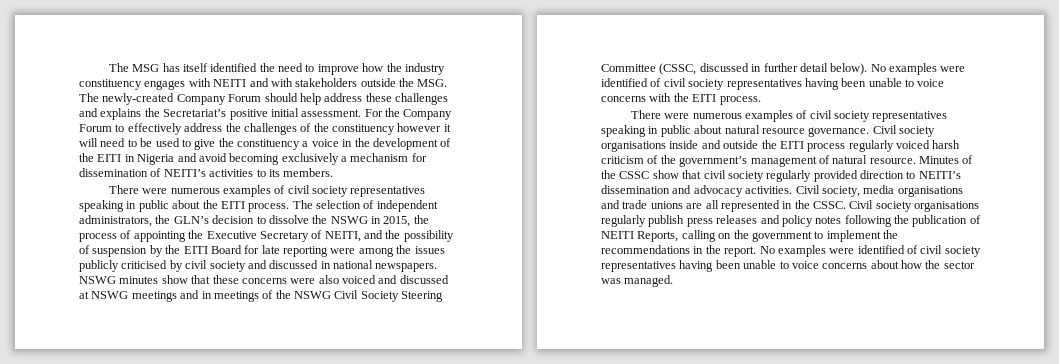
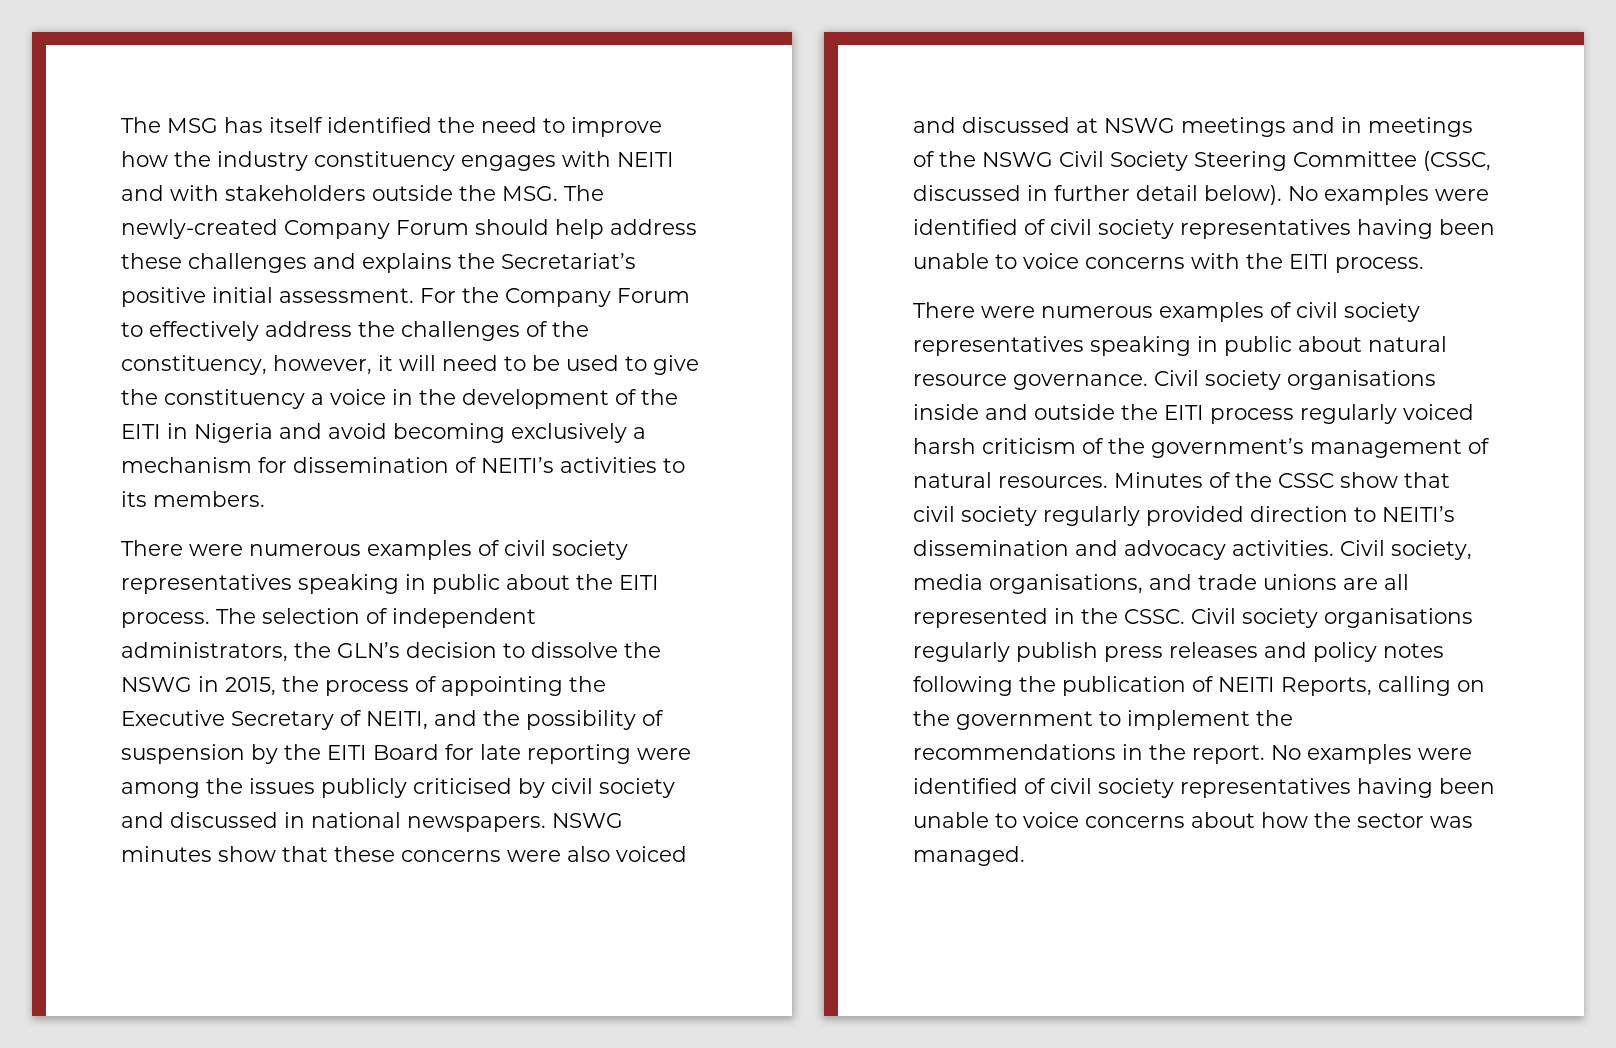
- For the Company Forum to effectively address the challenges of the constituency however it will need to be used to give the constituency a voice in the development of the EITI in Nigeria and avoid becoming exclusively a mechanism for dissemination of NEITI’s activities to its members.
+ For the Company Forum to effectively address the challenges of the constituency, however, it will need to be used to give the constituency a voice in the development of the EITI in Nigeria and avoid becoming exclusively a mechanism for dissemination of NEITI’s activities to its members.
- Civil society organisations inside and outside the EITI process regularly voiced harsh criticism of the government’s management of natural resource.
+ Civil society organisations inside and outside the EITI process regularly voiced harsh criticism of the government’s management of natural resources.
- Civil society, media organisations and trade unions are all represented in the CSSC.
+ Civil society, media organisations, and trade unions are all represented in the CSSC.

